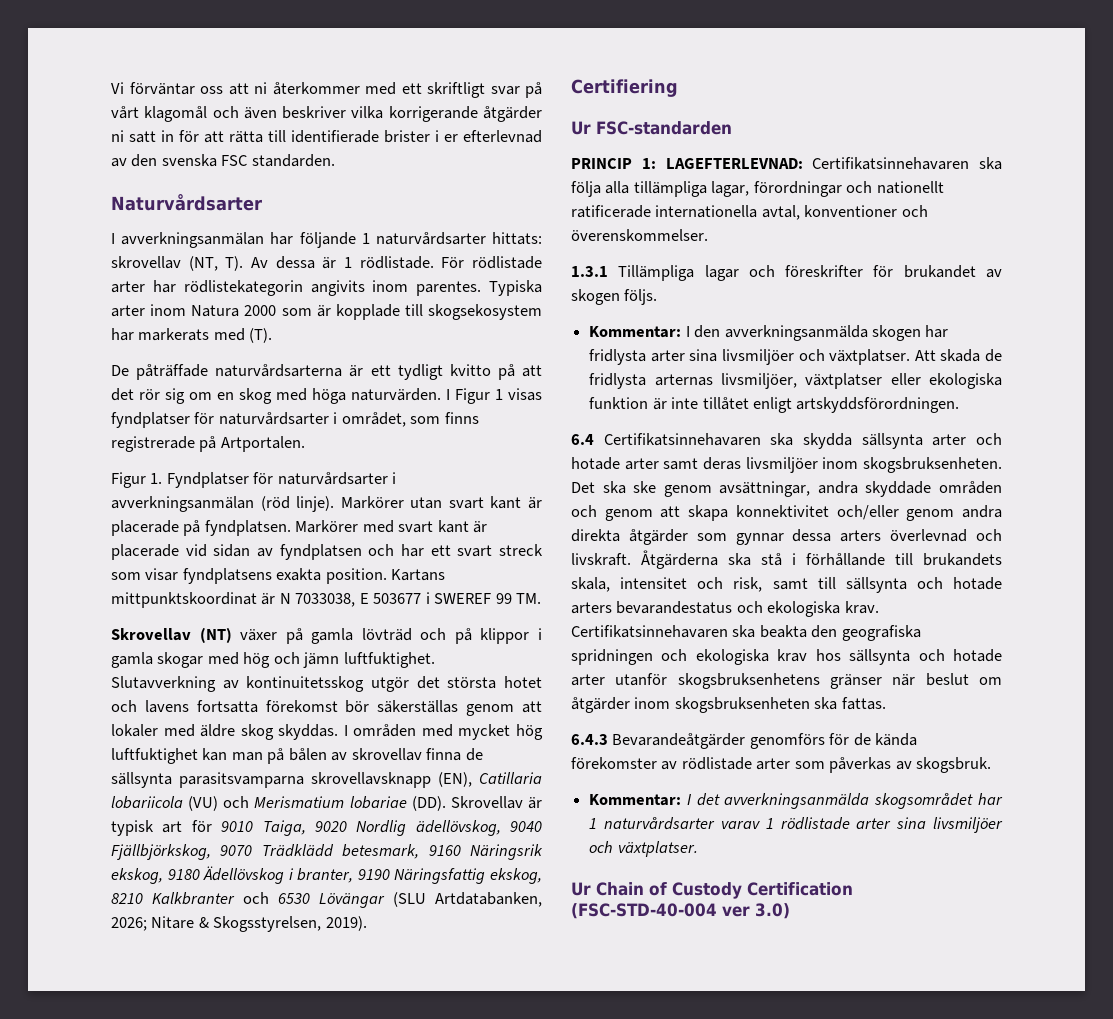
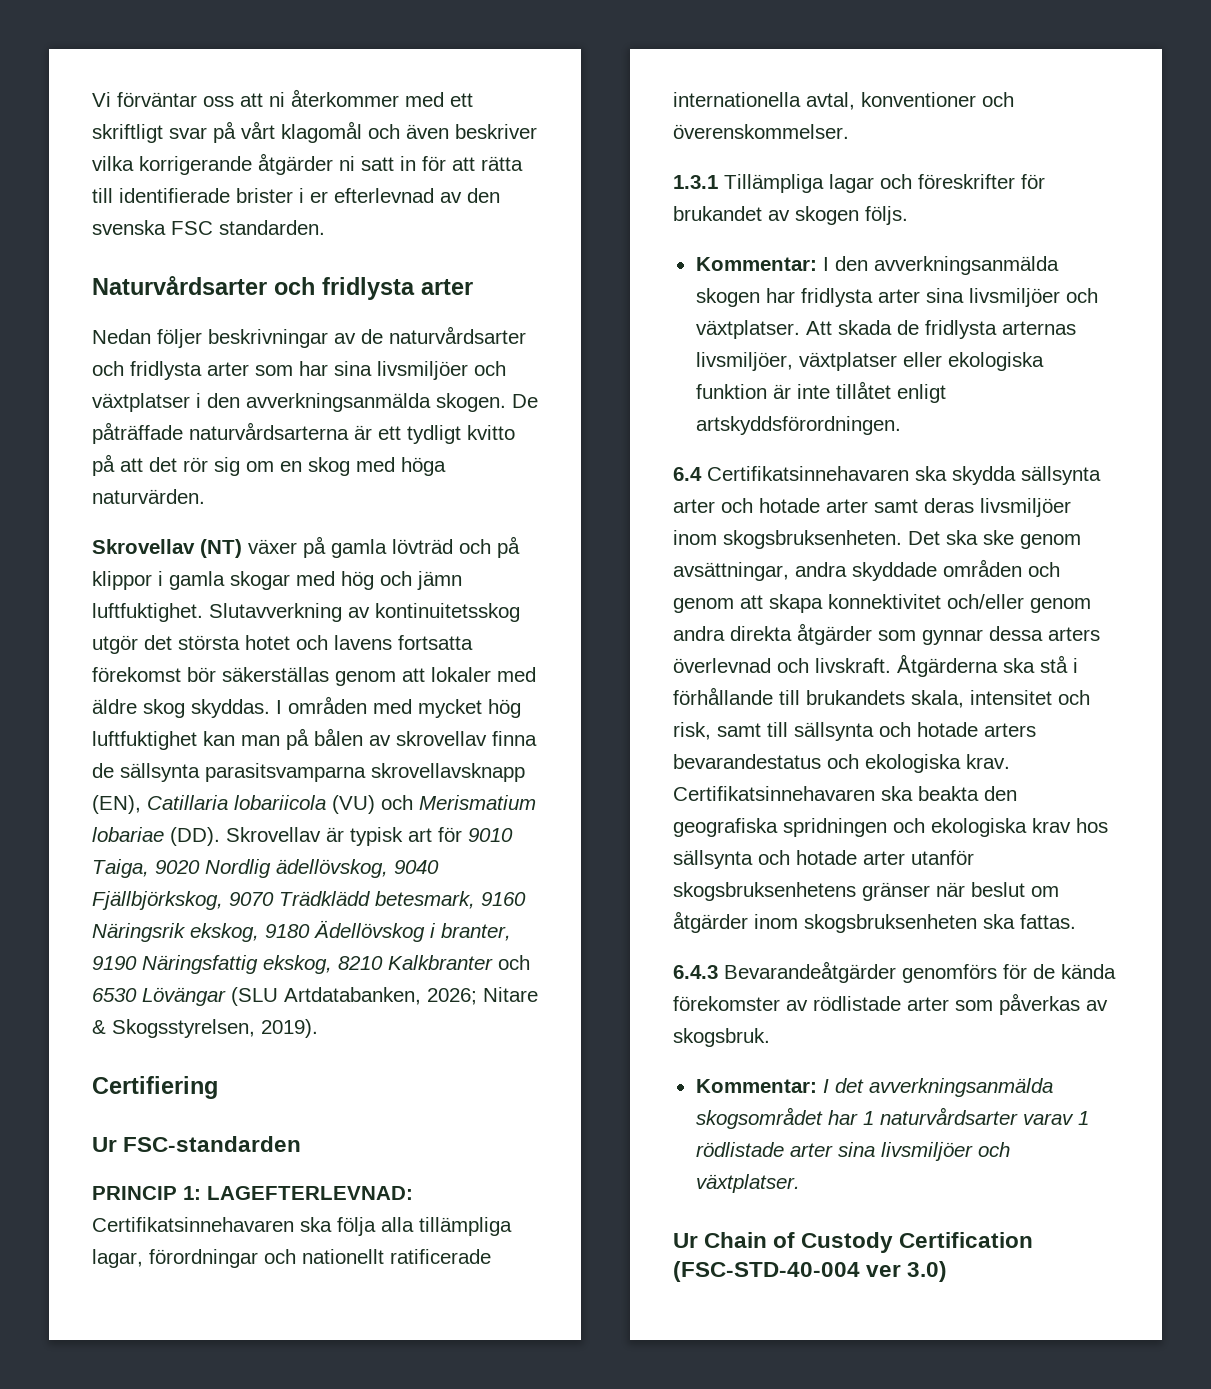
- Naturvårdsarter
- I avverkningsanmälan har följande 1 naturvårdsarter hittats: skrovellav (NT, T). Av dessa är 1 rödlistade. För rödlistade arter har rödlistekategorin angivits inom parentes. Typiska arter inom Natura 2000 som är kopplade till skogsekosystem har markerats med (T).
- De påträffade naturvårdsarterna är ett tydligt kvitto på att det rör sig om en skog med höga naturvärden. I Figur 1 visas fyndplatser för naturvårdsarter i området, som finns registrerade på Artportalen.
- Figur 1. Fyndplatser för naturvårdsarter i avverkningsanmälan (röd linje). Markörer utan svart kant är placerade på fyndplatsen. Markörer med svart kant är placerade vid sidan av fyndplatsen och har ett svart streck som visar fyndplatsens exakta position. Kartans mittpunktskoordinat är N 7033038, E 503677 i SWEREF 99 TM.
+ Naturvårdsarter och fridlysta arter
+ Nedan följer beskrivningar av de naturvårdsarter och fridlysta arter som har sina livsmiljöer och växtplatser i den avverkningsanmälda skogen. De påträffade naturvårdsarterna är ett tydligt kvitto på att det rör sig om en skog med höga naturvärden.

